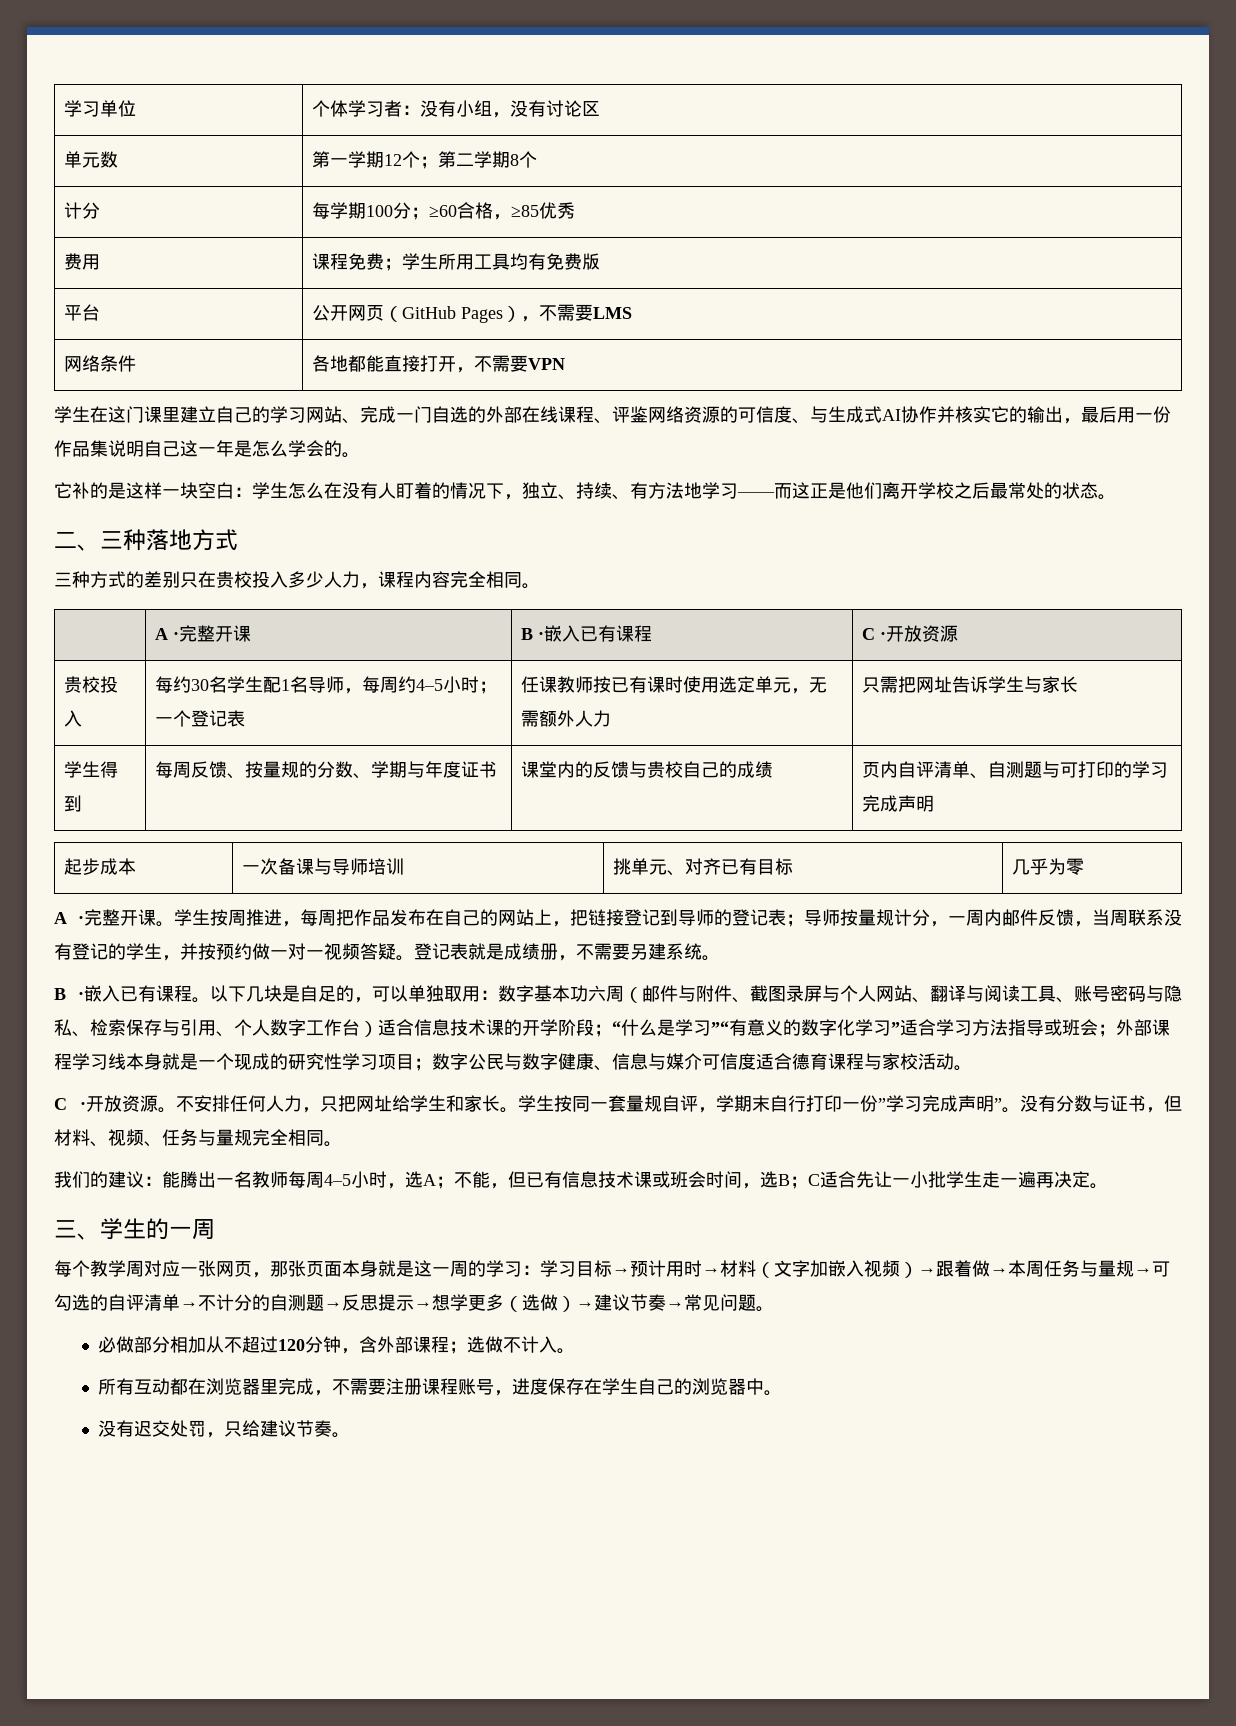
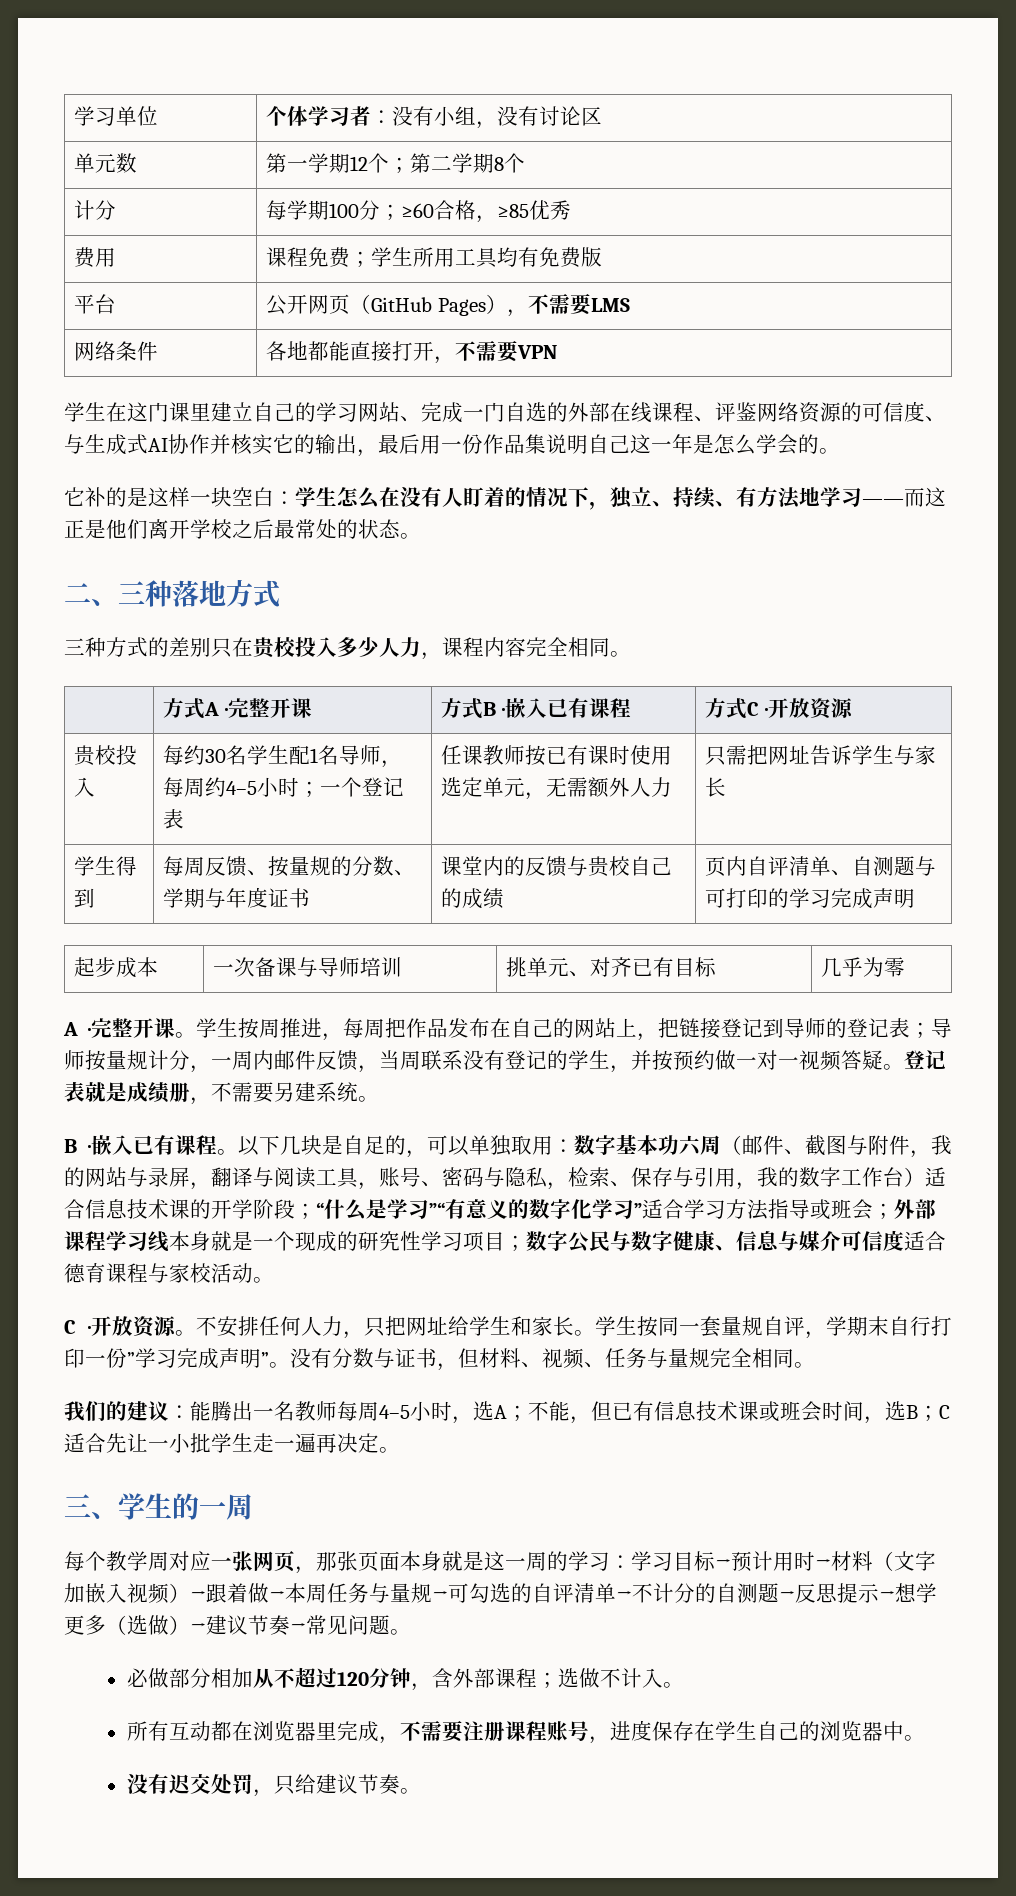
- | A ·完整开课 | B ·嵌入已有课程 | C ·开放资源
+ | 方式A ·完整开课 | 方式B ·嵌入已有课程 | 方式C ·开放资源
- 数字基本功六周（邮件与附件、截图录屏与个人网站、翻译与阅读工具、账号密码与隐私、检索保存与引用、个人数字工作台）适合信息技术课的开学阶段；
+ 数字基本功六周（邮件、截图与附件，我的网站与录屏，翻译与阅读工具，账号、密码与隐私，检索、保存与引用，我的数字工作台）适合信息技术课的开学阶段；

